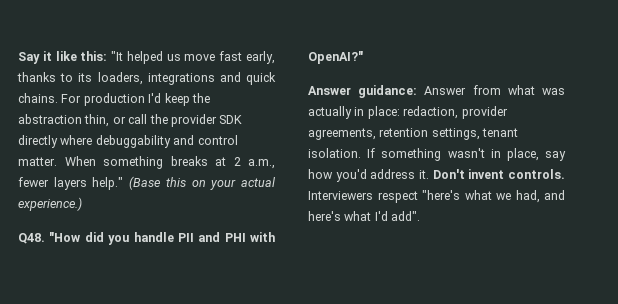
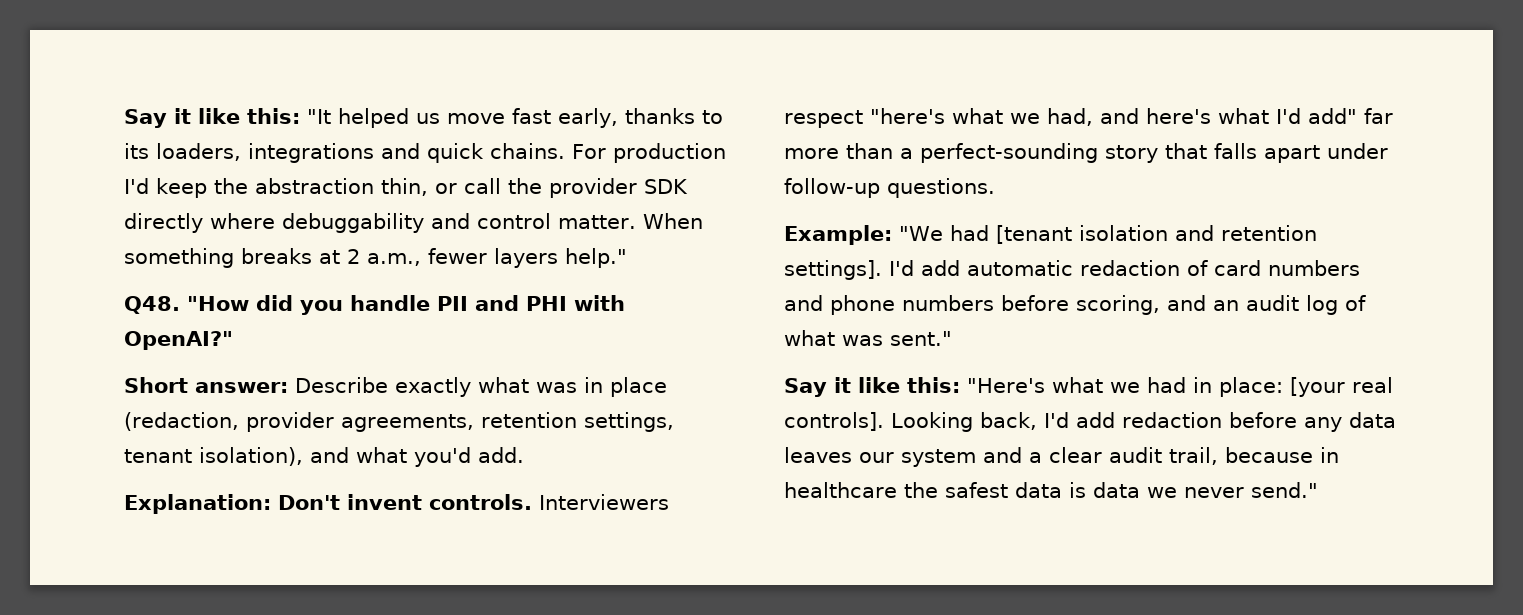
- (Base this on your actual experience.)
- Answer guidance: Answer from what was actually in place: redaction, provider agreements, retention settings, tenant isolation. If something wasn't in place, say how you'd address it. Don't invent controls.
+ Short answer: Describe exactly what was in place (redaction, provider agreements, retention settings, tenant isolation), and what you'd add.
+ Explanation: Don't invent controls.
- Interviewers respect "here's what we had, and here's what I'd add".
+ Interviewers respect "here's what we had, and here's what I'd add" far more than a perfect-sounding story that falls apart under follow-up questions.
+ Example: "We had [tenant isolation and retention settings]. I'd add automatic redaction of card numbers and phone numbers before scoring, and an audit log of what was sent."
+ Say it like this: "Here's what we had in place: [your real controls]. Looking back, I'd add redaction before any data leaves our system and a clear audit trail, because in healthcare the safest data is data we never send."

